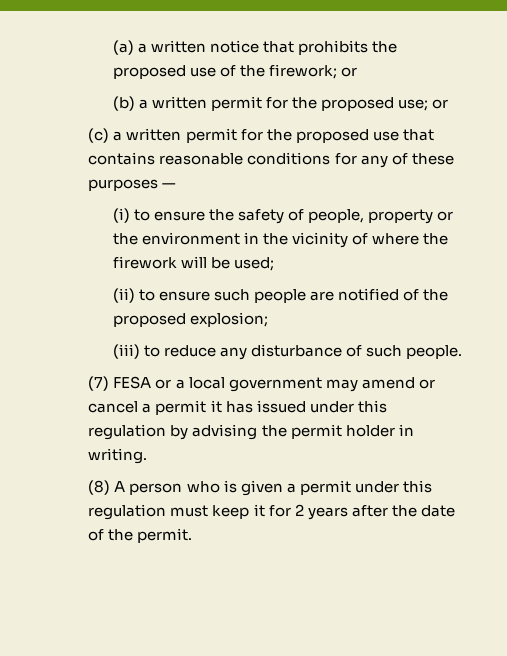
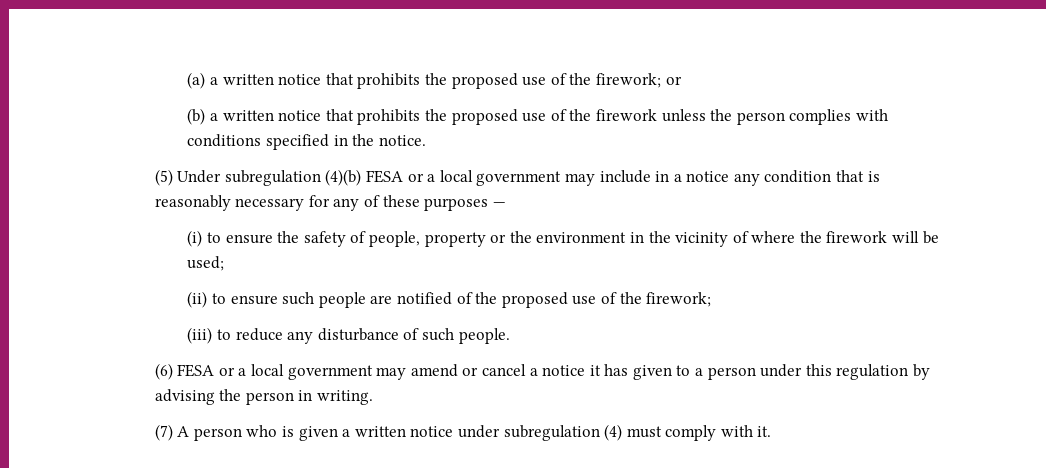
- (b) a written permit for the proposed use; or
- (c) a written permit for the proposed use that contains reasonable conditions for any of these purposes —
+ (b) a written notice that prohibits the proposed use of the firework unless the person complies with conditions specified in the notice.
+ (5) Under subregulation (4)(b) FESA or a local government may include in a notice any condition that is reasonably necessary for any of these purposes —
- (ii) to ensure such people are notified of the proposed explosion;
+ (ii) to ensure such people are notified of the proposed use of the firework;
- (7) FESA or a local government may amend or cancel a permit it has issued under this regulation by advising the permit holder in writing.
+ (6) FESA or a local government may amend or cancel a notice it has given to a person under this regulation by advising the person in writing.
- (8) A person who is given a permit under this regulation must keep it for 2 years after the date of the permit.
+ (7) A person who is given a written notice under subregulation (4) must comply with it.

